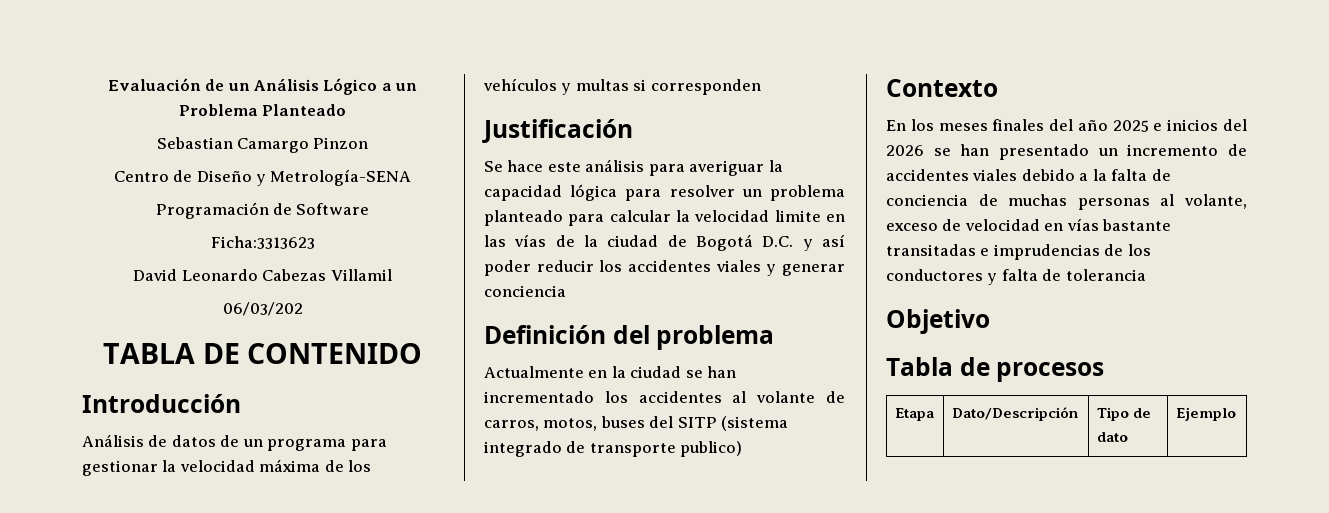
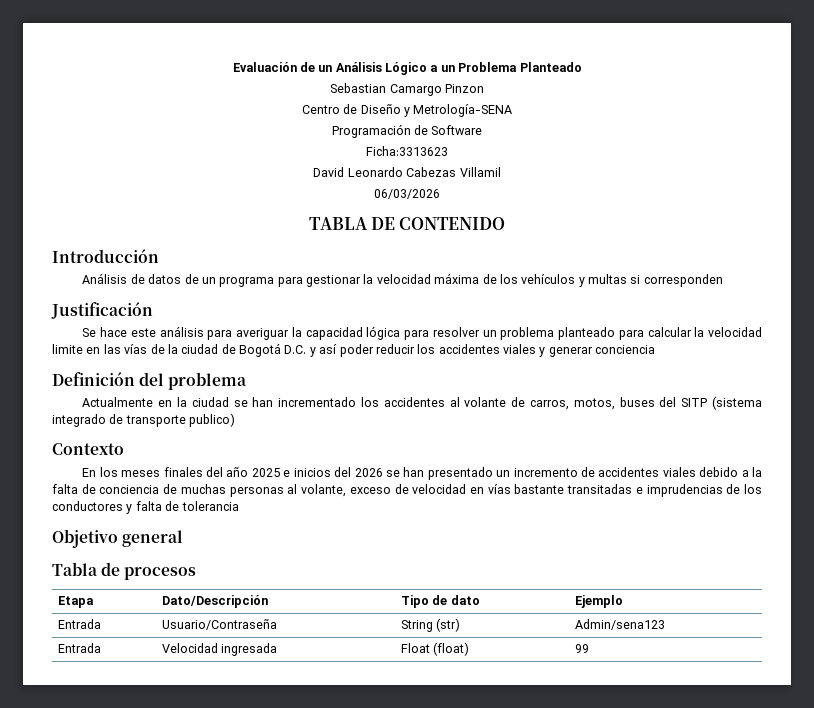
- 06/03/202
+ 06/03/2026
- Objetivo
+ Objetivo general
+ Entrada | Usuario/Contraseña | String (str) | Admin/sena123
+ Entrada | Velocidad ingresada | Float (float) | 99

